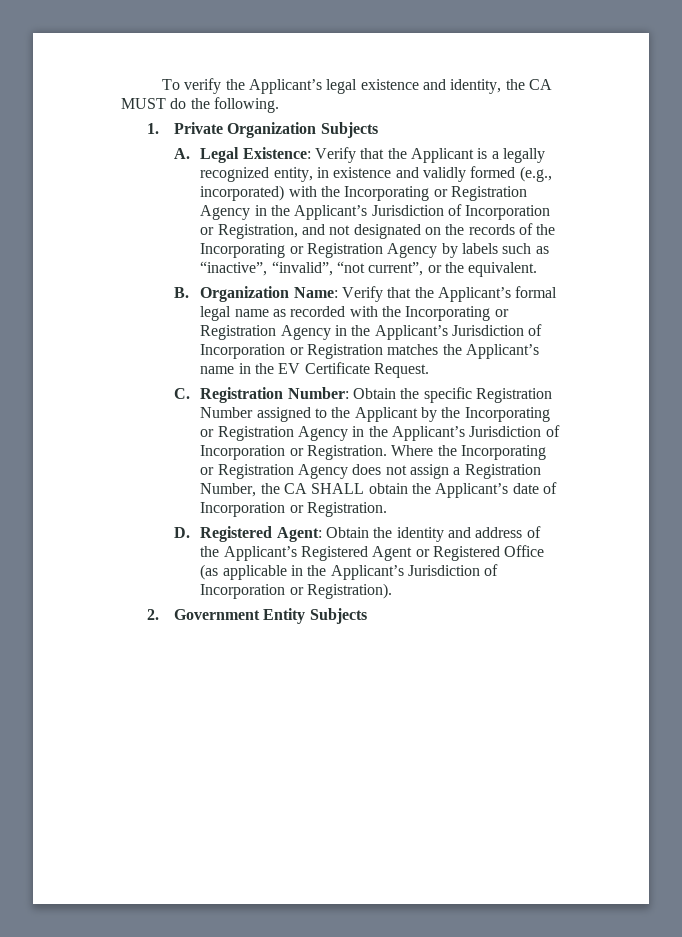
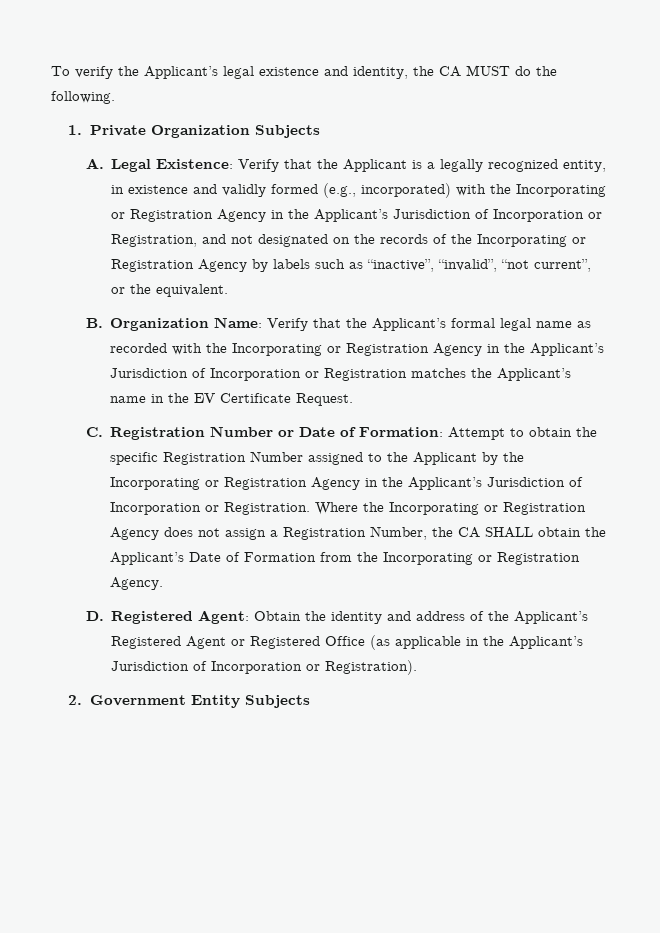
- C. Registration Number: Obtain the specific Registration Number assigned to the Applicant by the Incorporating or Registration Agency in the Applicant’s Jurisdiction of Incorporation or Registration.
+ C. Registration Number or Date of Formation: Attempt to obtain the specific Registration Number assigned to the Applicant by the Incorporating or Registration Agency in the Applicant’s Jurisdiction of Incorporation or Registration.
- Where the Incorporating or Registration Agency does not assign a Registration Number, the CA SHALL obtain the Applicant’s date of Incorporation or Registration.
+ Where the Incorporating or Registration Agency does not assign a Registration Number, the CA SHALL obtain the Applicant’s Date of Formation from the Incorporating or Registration Agency.

